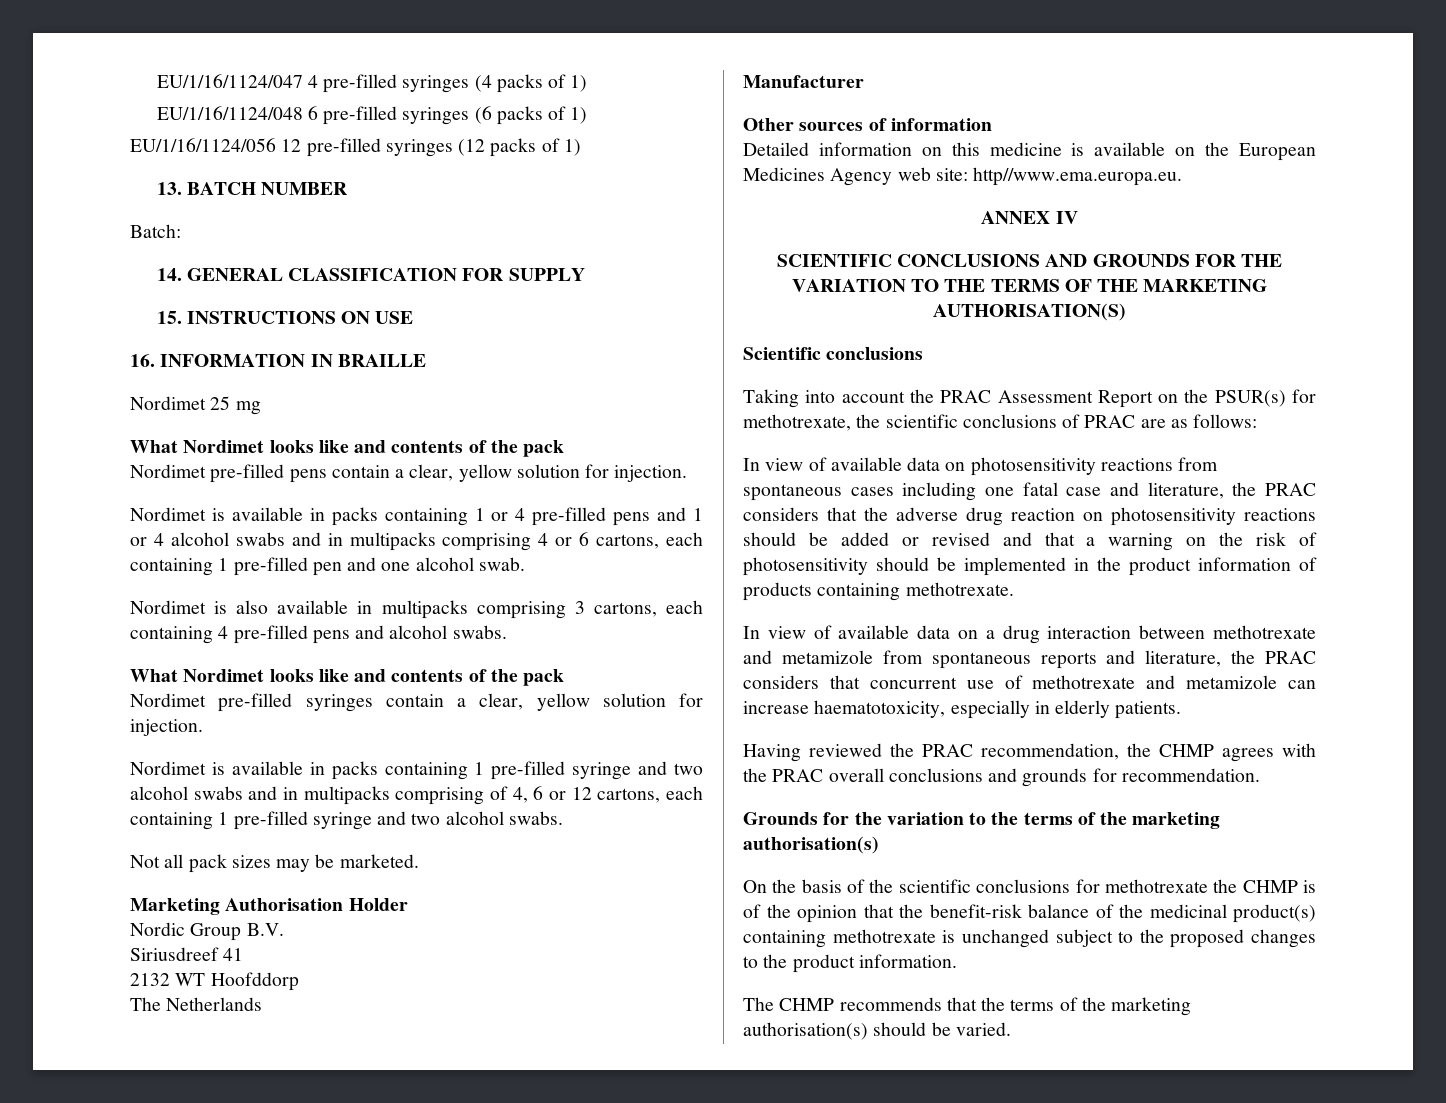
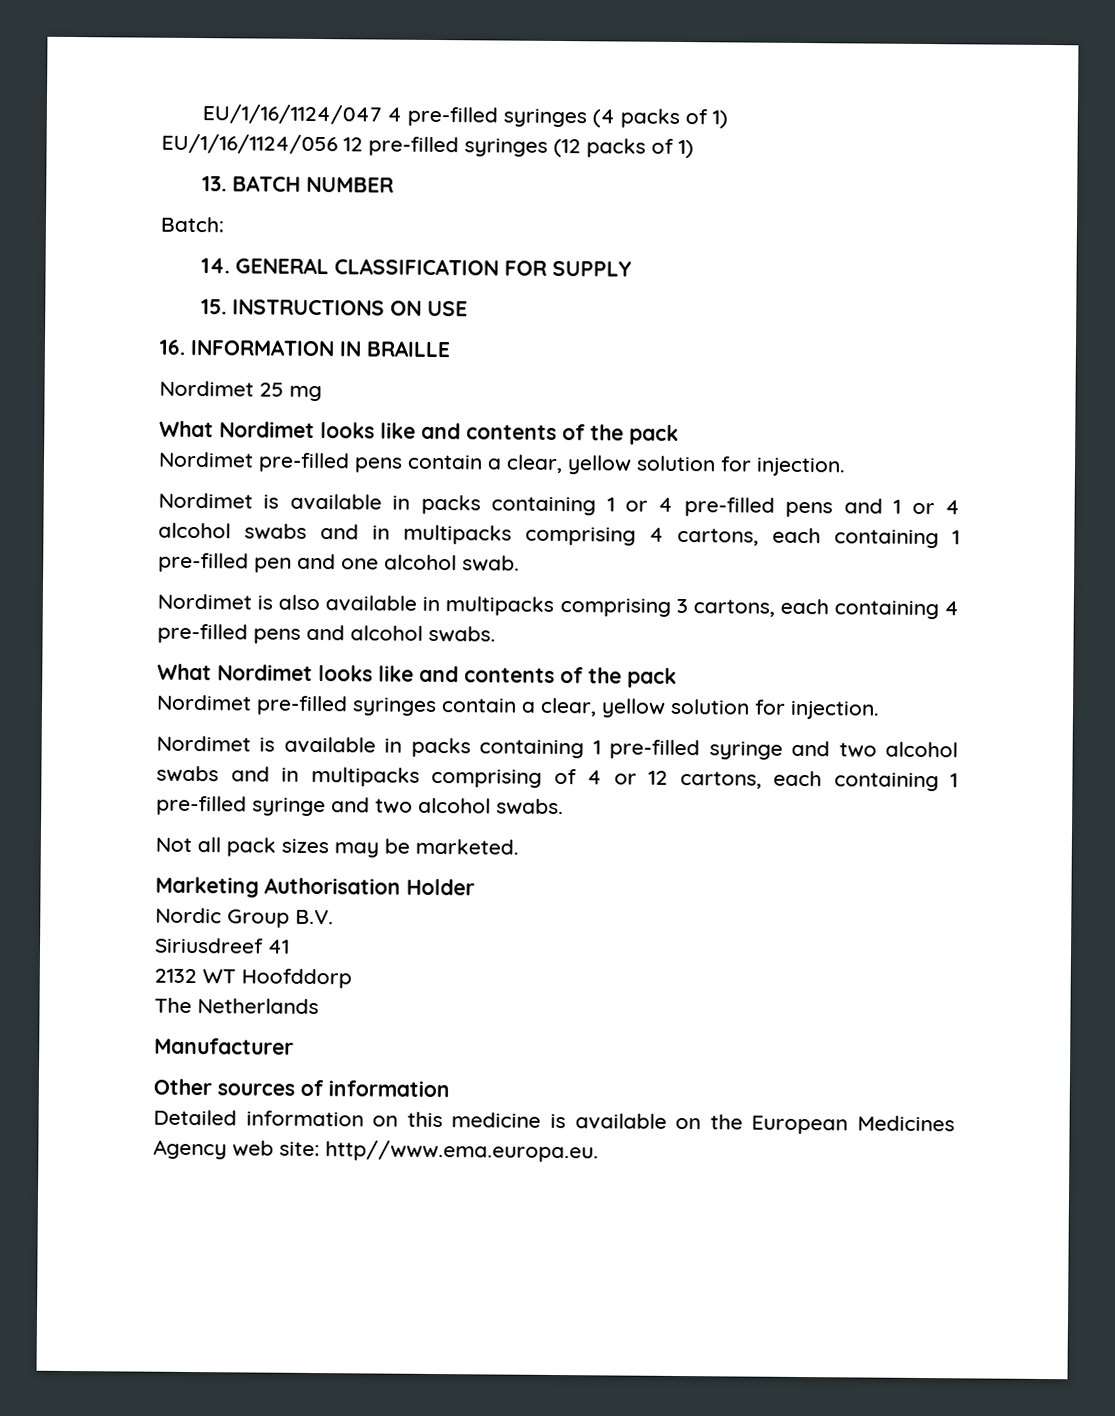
- EU/1/16/1124/048 6 pre-filled syringes (6 packs of 1)
- Nordimet is available in packs containing 1 or 4 pre-filled pens and 1 or 4 alcohol swabs and in multipacks comprising 4 or 6 cartons, each containing 1 pre-filled pen and one alcohol swab.
+ Nordimet is available in packs containing 1 or 4 pre-filled pens and 1 or 4 alcohol swabs and in multipacks comprising 4 cartons, each containing 1 pre-filled pen and one alcohol swab.
- Nordimet is available in packs containing 1 pre-filled syringe and two alcohol swabs and in multipacks comprising of 4, 6 or 12 cartons, each containing 1 pre-filled syringe and two alcohol swabs.
+ Nordimet is available in packs containing 1 pre-filled syringe and two alcohol swabs and in multipacks comprising of 4 or 12 cartons, each containing 1 pre-filled syringe and two alcohol swabs.
- ANNEX IV
- SCIENTIFIC CONCLUSIONS AND GROUNDS FOR THE VARIATION TO THE TERMS OF THE MARKETING AUTHORISATION(S)
- Scientific conclusions
- Taking into account the PRAC Assessment Report on the PSUR(s) for methotrexate, the scientific conclusions of PRAC are as follows:
- In view of available data on photosensitivity reactions from spontaneous cases including one fatal case and literature, the PRAC considers that the adverse drug reaction on photosensitivity reactions should be added or revised and that a warning on the risk of photosensitivity should be implemented in the product information of products containing methotrexate.
- In view of available data on a drug interaction between methotrexate and metamizole from spontaneous reports and literature, the PRAC considers that concurrent use of methotrexate and metamizole can increase haematotoxicity, especially in elderly patients.
- Having reviewed the PRAC recommendation, the CHMP agrees with the PRAC overall conclusions and grounds for recommendation.
- Grounds for the variation to the terms of the marketing authorisation(s)
- On the basis of the scientific conclusions for methotrexate the CHMP is of the opinion that the benefit-risk balance of the medicinal product(s) containing methotrexate is unchanged subject to the proposed changes to the product information.
- The CHMP recommends that the terms of the marketing authorisation(s) should be varied.

